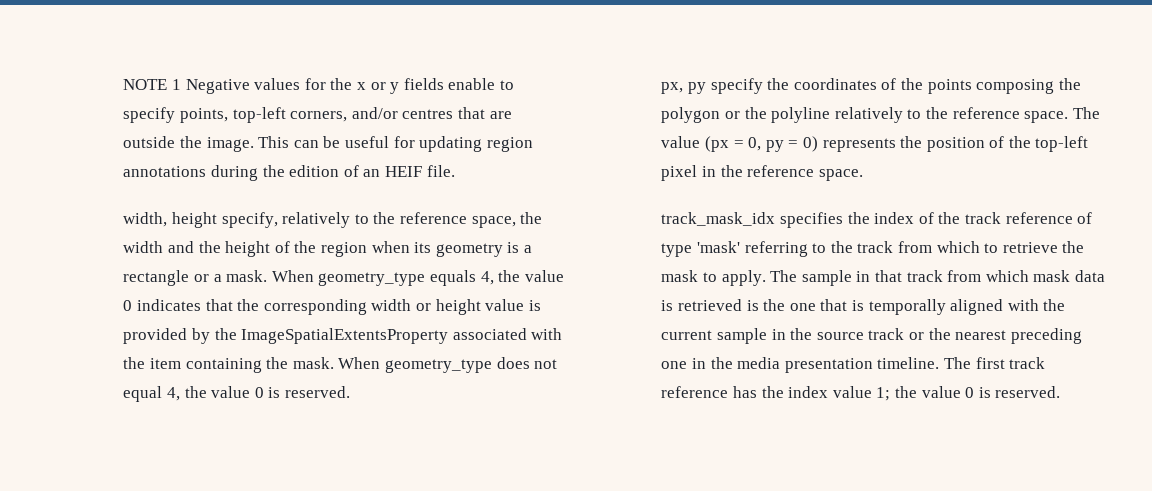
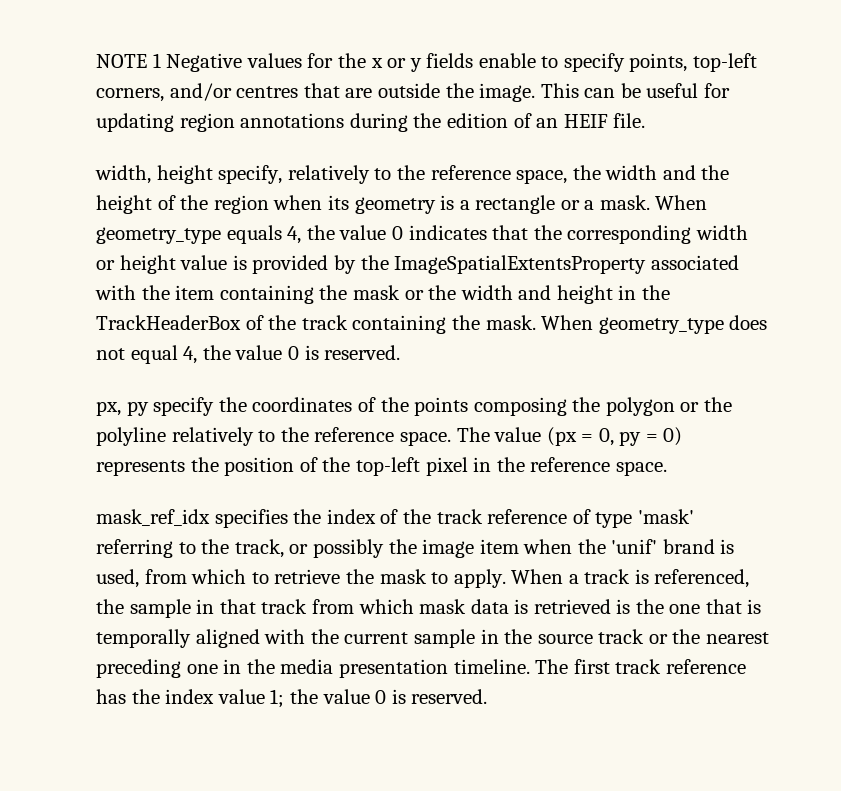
- When geometry_type equals 4, the value 0 indicates that the corresponding width or height value is provided by the ImageSpatialExtentsProperty associated with the item containing the mask.
+ When geometry_type equals 4, the value 0 indicates that the corresponding width or height value is provided by the ImageSpatialExtentsProperty associated with the item containing the mask or the width and height in the TrackHeaderBox of the track containing the mask.
- track_mask_idx specifies the index of the track reference of type 'mask' referring to the track from which to retrieve the mask to apply.
+ mask_ref_idx specifies the index of the track reference of type 'mask' referring to the track, or possibly the image item when the 'unif' brand is used, from which to retrieve the mask to apply.
- The sample in that track from which mask data is retrieved is the one that is temporally aligned with the current sample in the source track or the nearest preceding one in the media presentation timeline.
+ When a track is referenced, the sample in that track from which mask data is retrieved is the one that is temporally aligned with the current sample in the source track or the nearest preceding one in the media presentation timeline.

